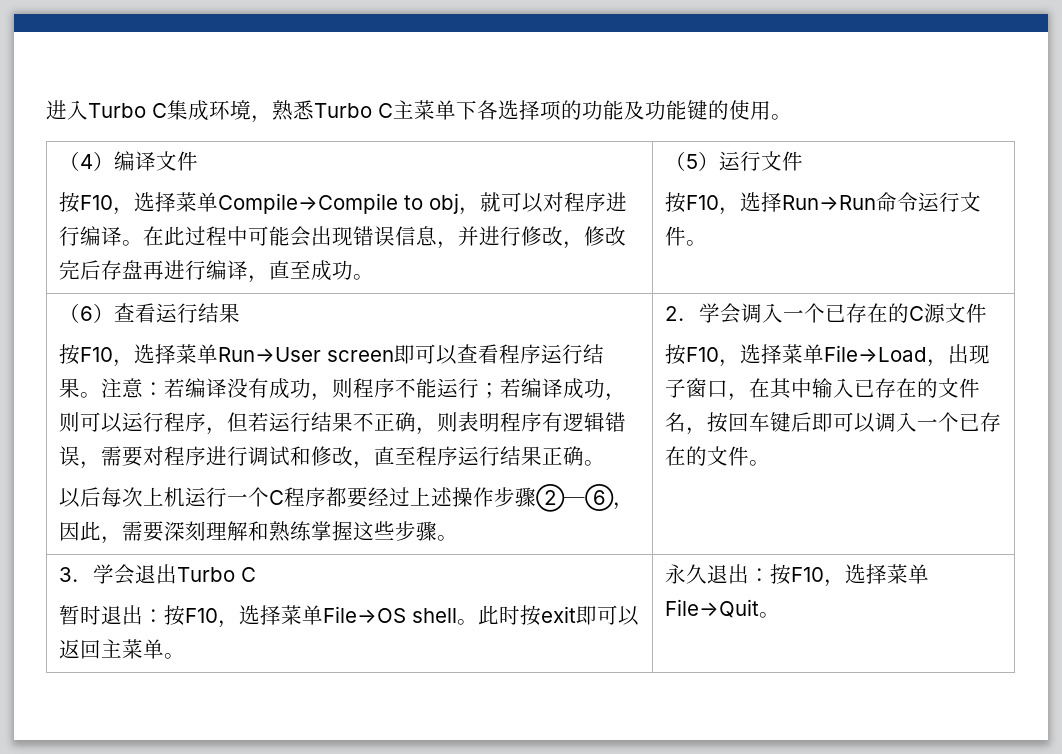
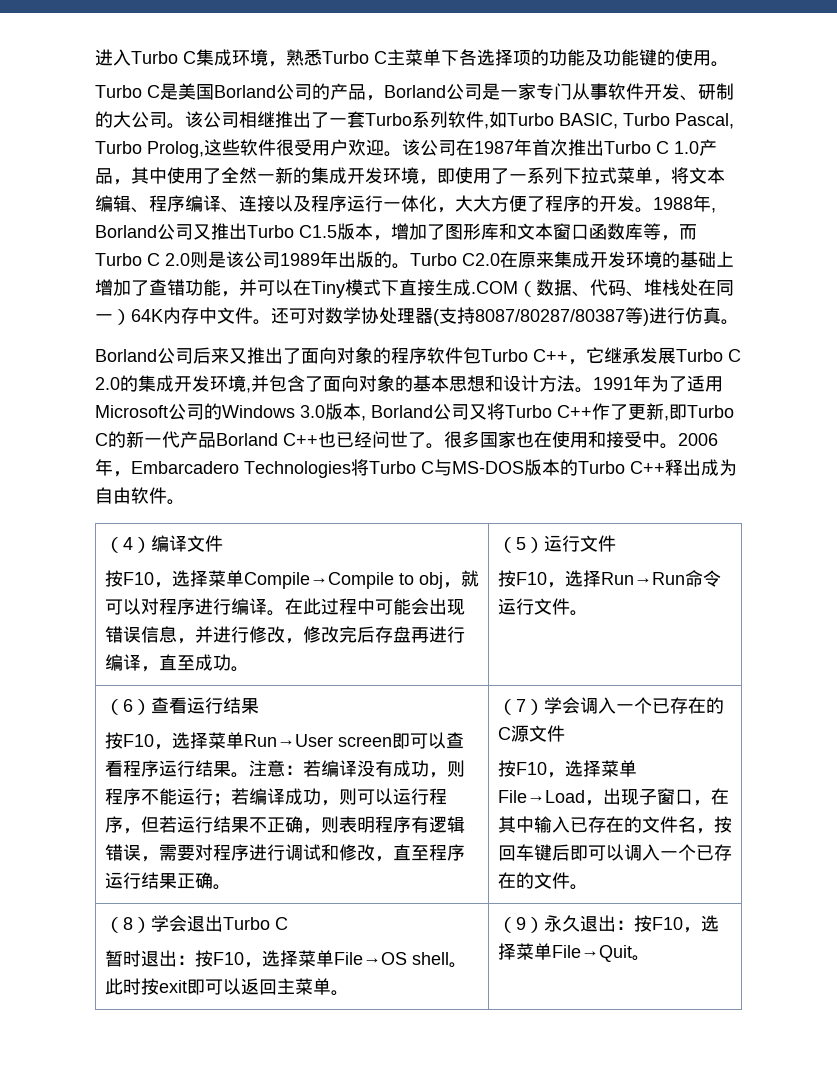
+ Turbo C是美国Borland公司的产品，Borland公司是一家专门从事软件开发、研制的大公司。该公司相继推出了一套Turbo系列软件,如Turbo BASIC, Turbo Pascal, Turbo Prolog,这些软件很受用户欢迎。该公司在1987年首次推出Turbo C 1.0产品，其中使用了全然一新的集成开发环境，即使用了一系列下拉式菜单，将文本编辑、程序编译、连接以及程序运行一体化，大大方便了程序的开发。1988年, Borland公司又推出Turbo C1.5版本，增加了图形库和文本窗口函数库等，而Turbo C 2.0则是该公司1989年出版的。Turbo C2.0在原来集成开发环境的基础上增加了查错功能，并可以在Tiny模式下直接生成.COM（数据、代码、堆栈处在同一）64K内存中文件。还可对数学协处理器(支持8087/80287/80387等)进行仿真。
+ Borland公司后来又推出了面向对象的程序软件包Turbo C++，它继承发展Turbo C 2.0的集成开发环境,并包含了面向对象的基本思想和设计方法。1991年为了适用Microsoft公司的Windows 3.0版本, Borland公司又将Turbo C++作了更新,即Turbo C的新一代产品Borland C++也已经问世了。很多国家也在使用和接受中。2006年，Embarcadero Technologies将Turbo C与MS-DOS版本的Turbo C++释出成为自由软件。
- 以后每次上机运行一个C程序都要经过上述操作步骤②─⑥，因此，需要深刻理解和熟练掌握这些步骤。 | 2．学会调入一个已存在的C源文件
+ （7）学会调入一个已存在的C源文件
- 3．学会退出Turbo C
- 暂时退出：按F10，选择菜单File→OS shell。此时按exit即可以返回主菜单。 | 永久退出：按F10，选择菜单File→Quit。
+ （8）学会退出Turbo C
+ 暂时退出：按F10，选择菜单File→OS shell。此时按exit即可以返回主菜单。 | （9）永久退出：按F10，选择菜单File→Quit。

